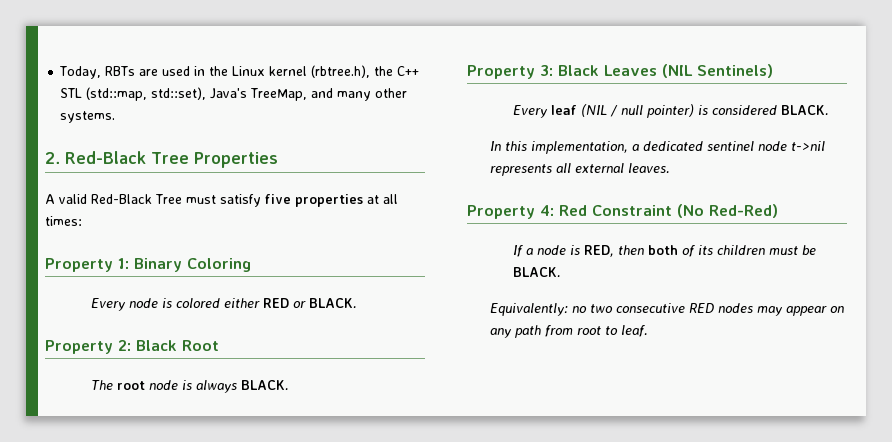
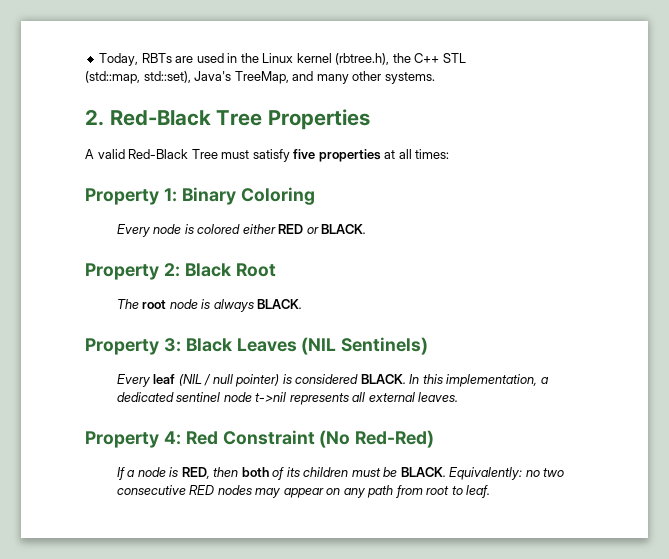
- Today, RBTs are used in the Linux kernel (rbtree.h), the C++ STL (std::map, std::set), Java's TreeMap, and many other systems.
+ Today, RBTs are used in the Linux kernel (rbtree.h), the C++ STL
+ (std::map, std::set), Java's TreeMap, and many other systems.
- Every leaf (NIL / null pointer) is considered BLACK.
- In this implementation, a dedicated sentinel node t->nil represents all external leaves.
+ Every leaf (NIL / null pointer) is considered BLACK. In this implementation, a dedicated sentinel node t->nil represents all external leaves.
- If a node is RED, then both of its children must be BLACK.
- Equivalently: no two consecutive RED nodes may appear on any path from root to leaf.
+ If a node is RED, then both of its children must be BLACK. Equivalently: no two consecutive RED nodes may appear on any path from root to leaf.

